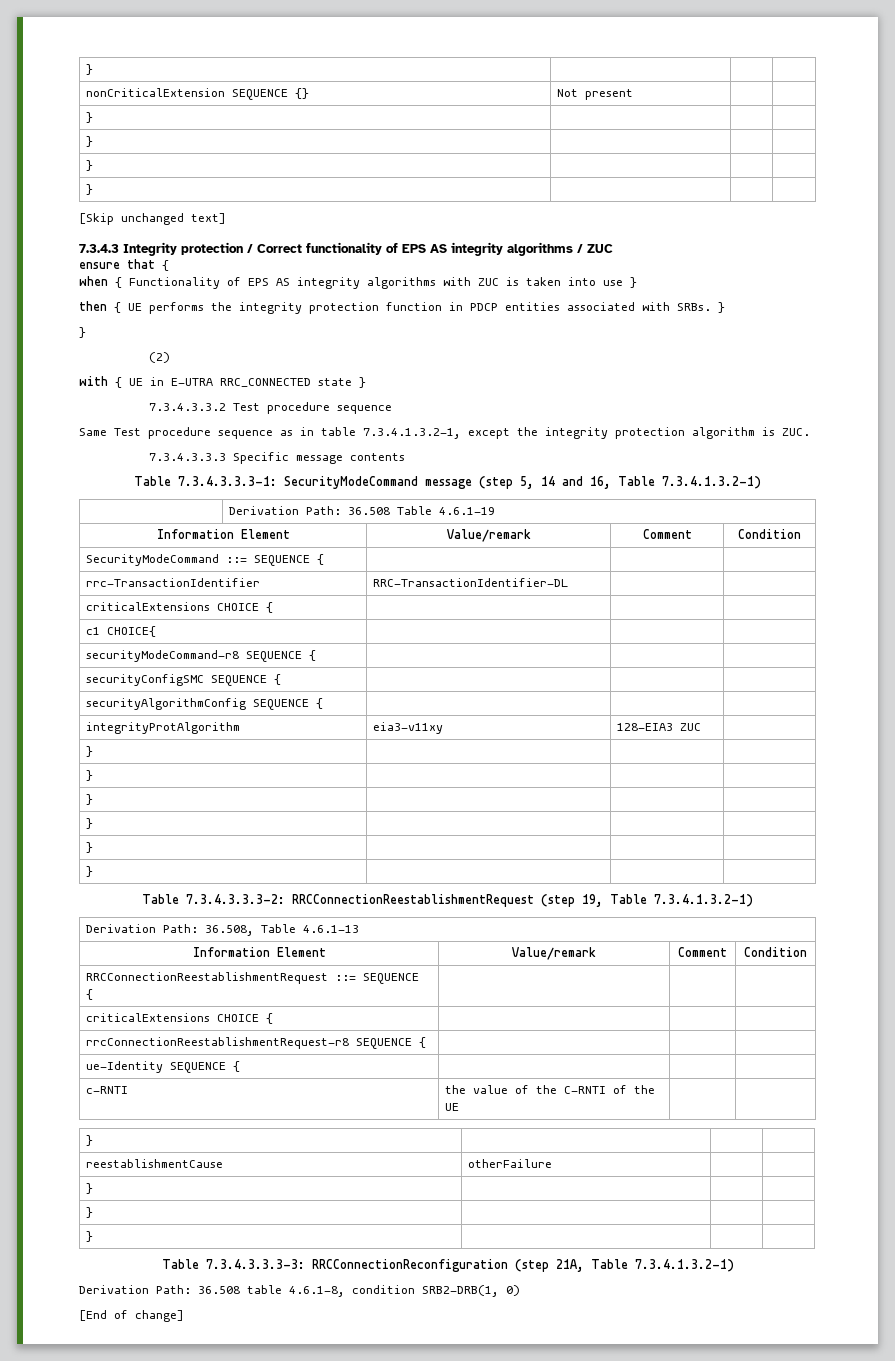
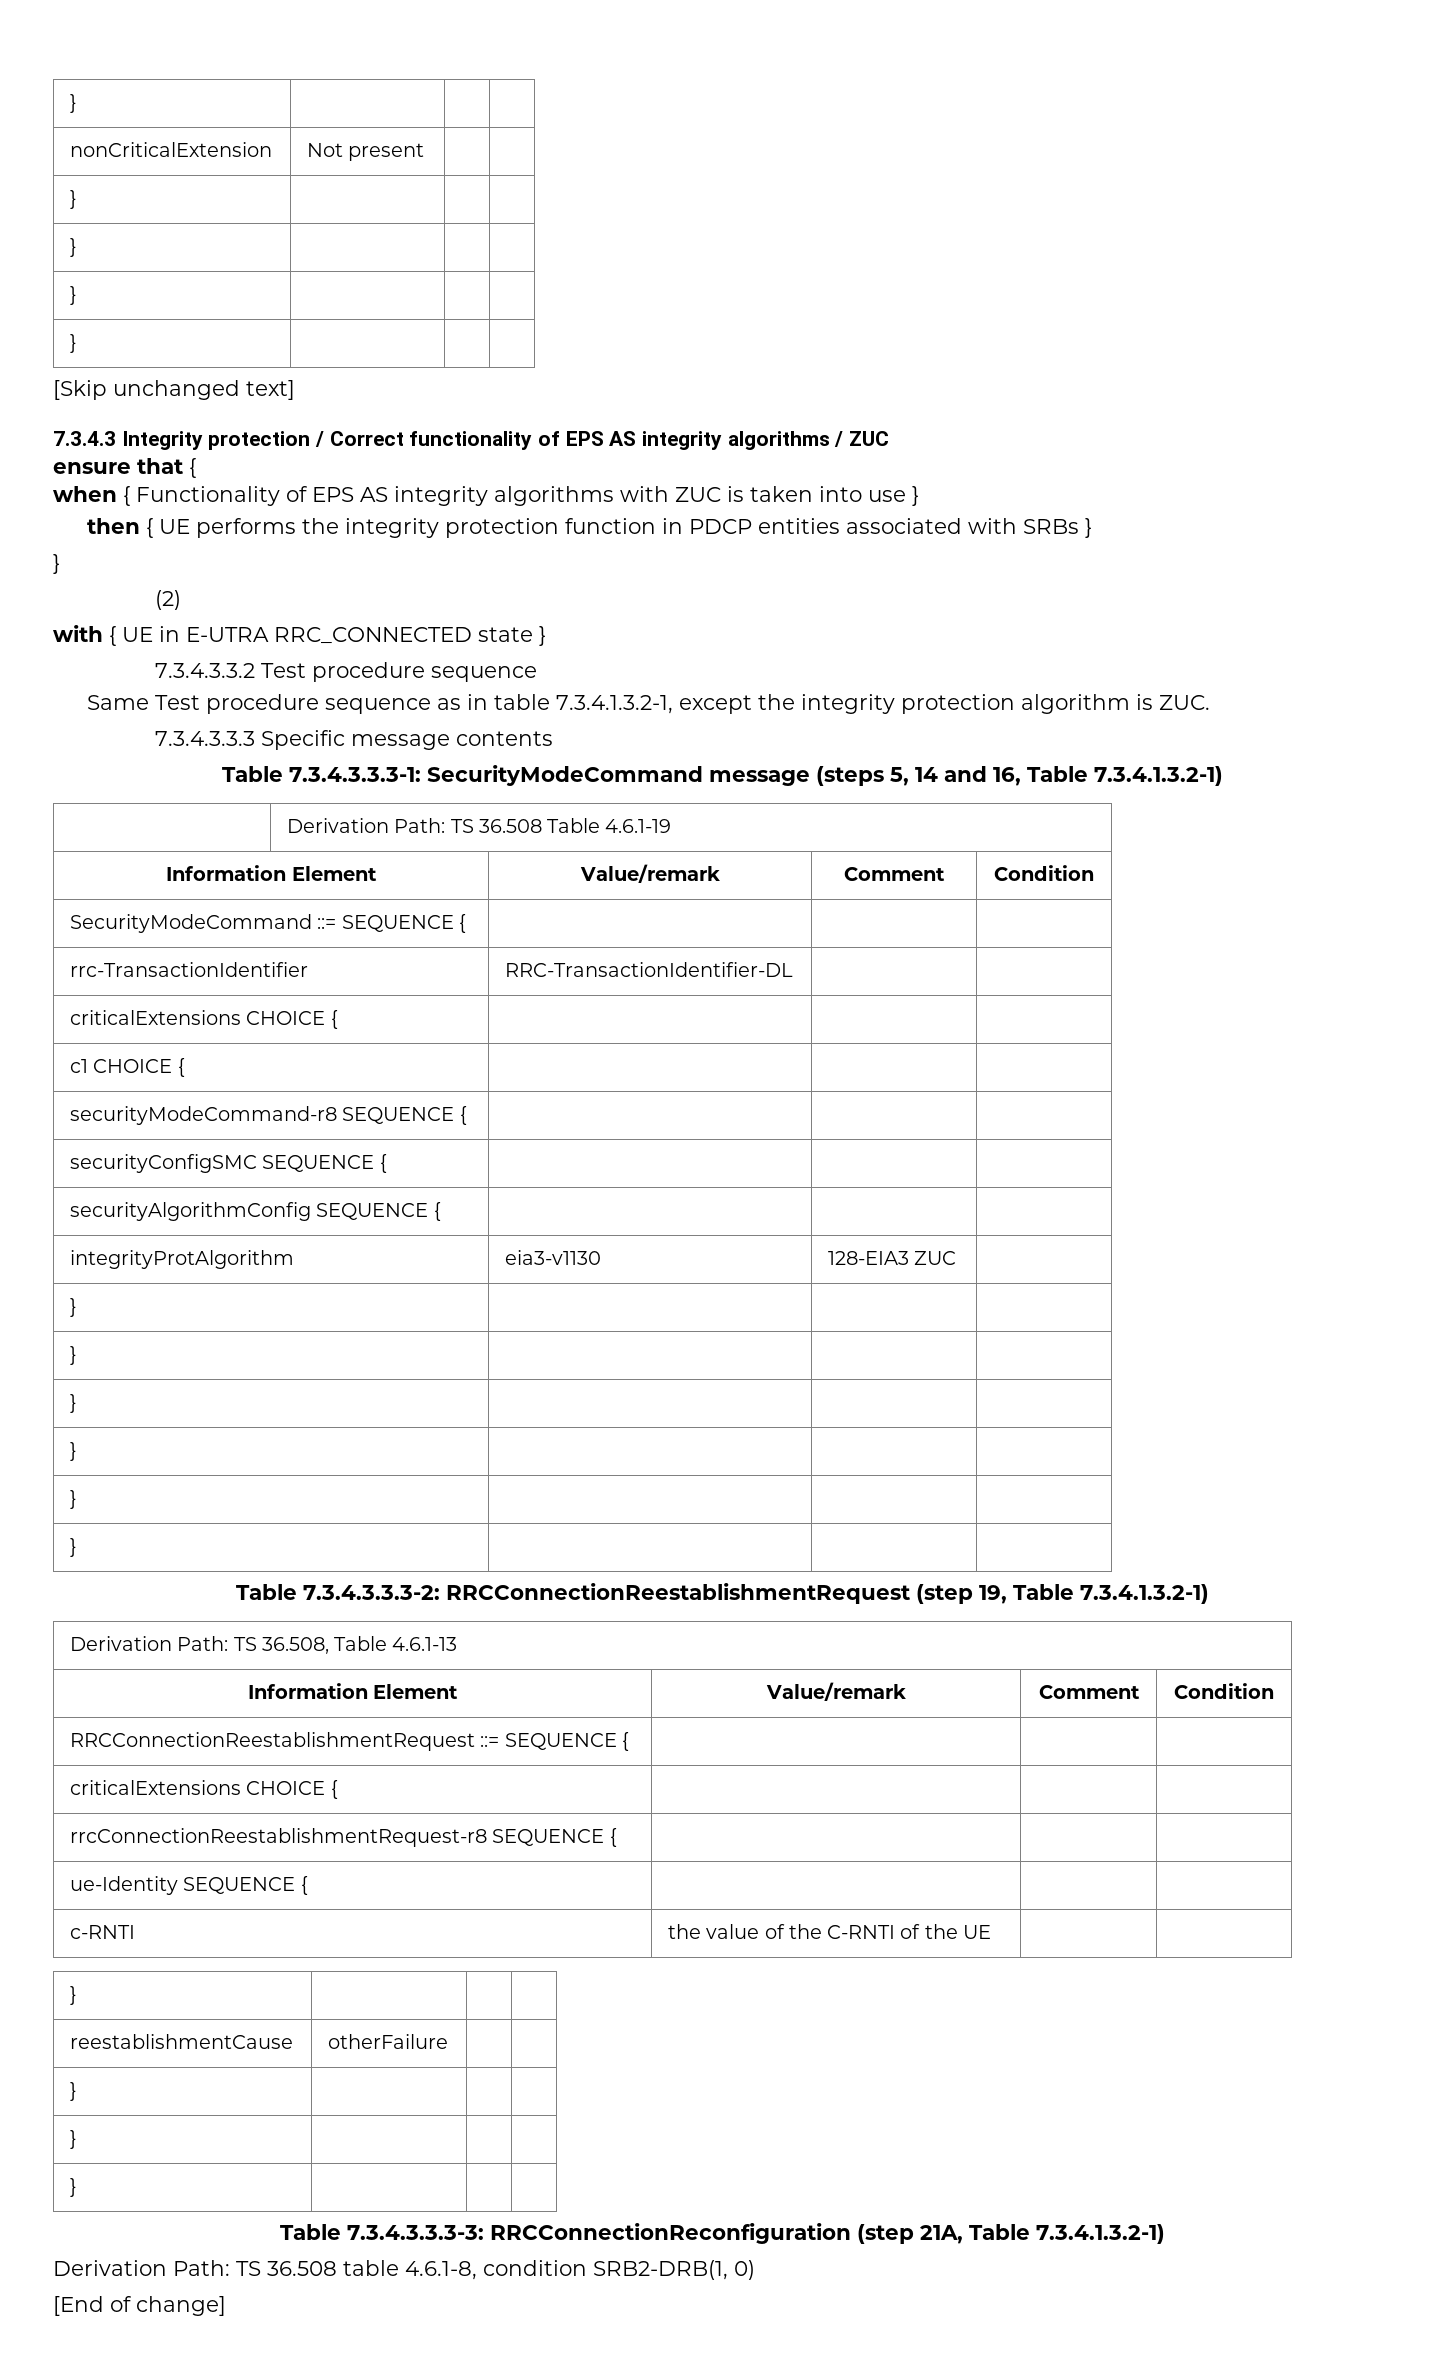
- nonCriticalExtension SEQUENCE {} | Not present | |
+ nonCriticalExtension | Not present | |
- then { UE performs the integrity protection function in PDCP entities associated with SRBs. }
+ then { UE performs the integrity protection function in PDCP entities associated with SRBs }
- Table 7.3.4.3.3.3-1: SecurityModeCommand message (step 5, 14 and 16, Table 7.3.4.1.3.2-1)
+ Table 7.3.4.3.3.3-1: SecurityModeCommand message (steps 5, 14 and 16, Table 7.3.4.1.3.2-1)
- | Derivation Path: 36.508 Table 4.6.1-19
+ | Derivation Path: TS 36.508 Table 4.6.1-19
- c1 CHOICE{ | | |
+ c1 CHOICE { | | |
- integrityProtAlgorithm | eia3-v11xy | 128-EIA3 ZUC |
+ integrityProtAlgorithm | eia3-v1130 | 128-EIA3 ZUC |
- Derivation Path: 36.508, Table 4.6.1-13
+ Derivation Path: TS 36.508, Table 4.6.1-13
- Derivation Path: 36.508 table 4.6.1-8, condition SRB2-DRB(1, 0)
+ Derivation Path: TS 36.508 table 4.6.1-8, condition SRB2-DRB(1, 0)

